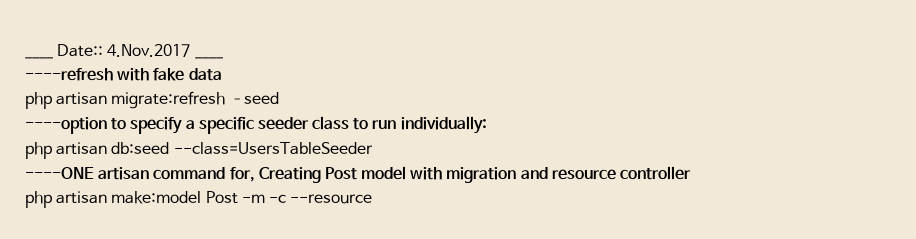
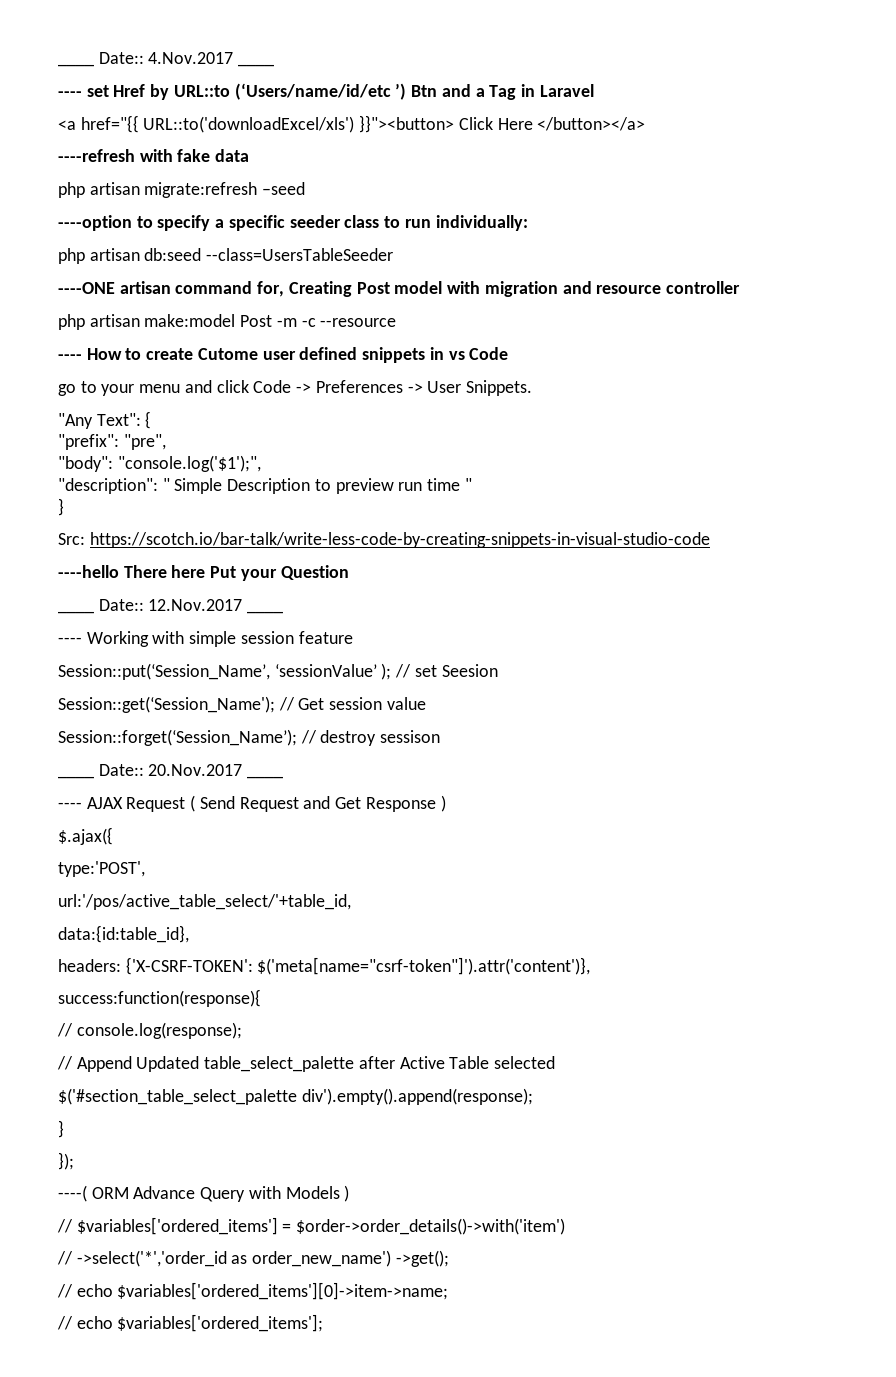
+ ---- set Href by URL::to (‘Users/name/id/etc ’) Btn and a Tag in Laravel
+ <a href="{{ URL::to('downloadExcel/xls') }}"><button> Click Here </button></a>
+ ---- How to create Cutome user defined snippets in vs Code
+ go to your menu and click Code -> Preferences -> User Snippets.
+ "Any Text": {
+ "prefix": "pre",
+ "body": "console.log('$1');",
+ "description": " Simple Description to preview run time "
+ }
+ Src: https://scotch.io/bar-talk/write-less-code-by-creating-snippets-in-visual-studio-code
+ ----hello There here Put your Question
+ ____ Date:: 12.Nov.2017 ____
+ ---- Working with simple session feature
+ Session::put(‘Session_Name’, ‘sessionValue’ ); // set Seesion
+ Session::get(‘Session_Name'); // Get session value
+ Session::forget(‘Session_Name’); // destroy sessison
+ ____ Date:: 20.Nov.2017 ____
+ ---- AJAX Request ( Send Request and Get Response )
+ $.ajax({
+ type:'POST',
+ url:'/pos/active_table_select/'+table_id,
+ data:{id:table_id},
+ headers: {'X-CSRF-TOKEN': $('meta[name="csrf-token"]').attr('content')},
+ success:function(response){
+ // console.log(response);
+ // Append Updated table_select_palette after Active Table selected
+ $('#section_table_select_palette div').empty().append(response);
+ }
+ });
+ ----( ORM Advance Query with Models )
+ // $variables['ordered_items'] = $order->order_details()->with('item')
+ // ->select('*','order_id as order_new_name') ->get();
+ // echo $variables['ordered_items'][0]->item->name;
+ // echo $variables['ordered_items'];

